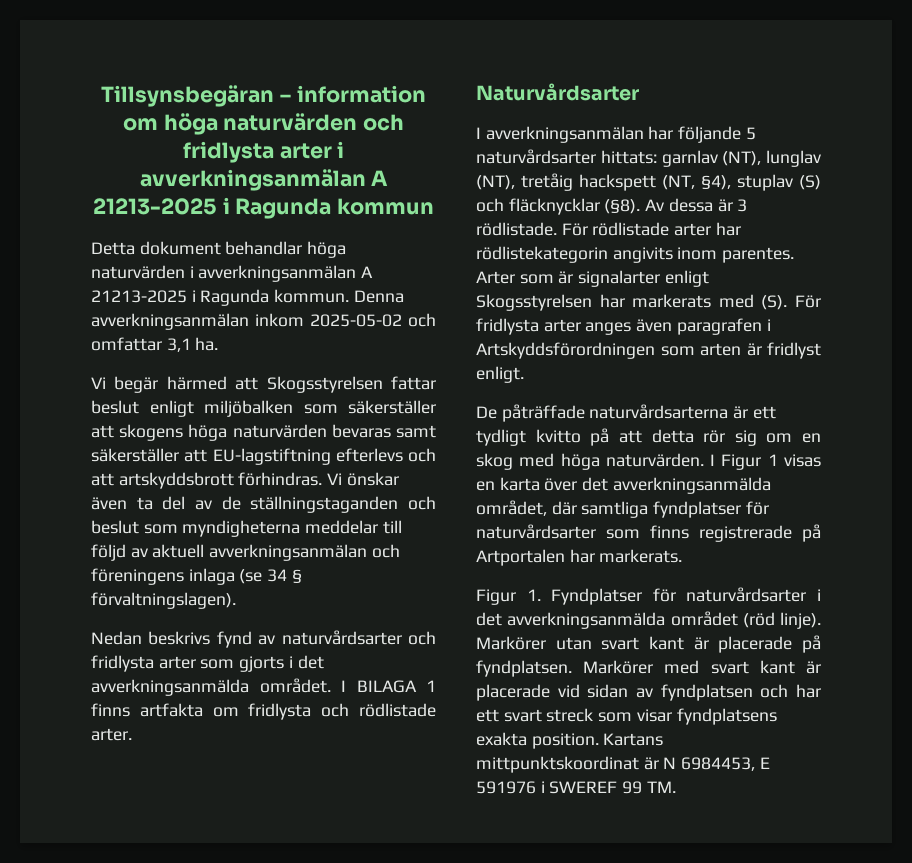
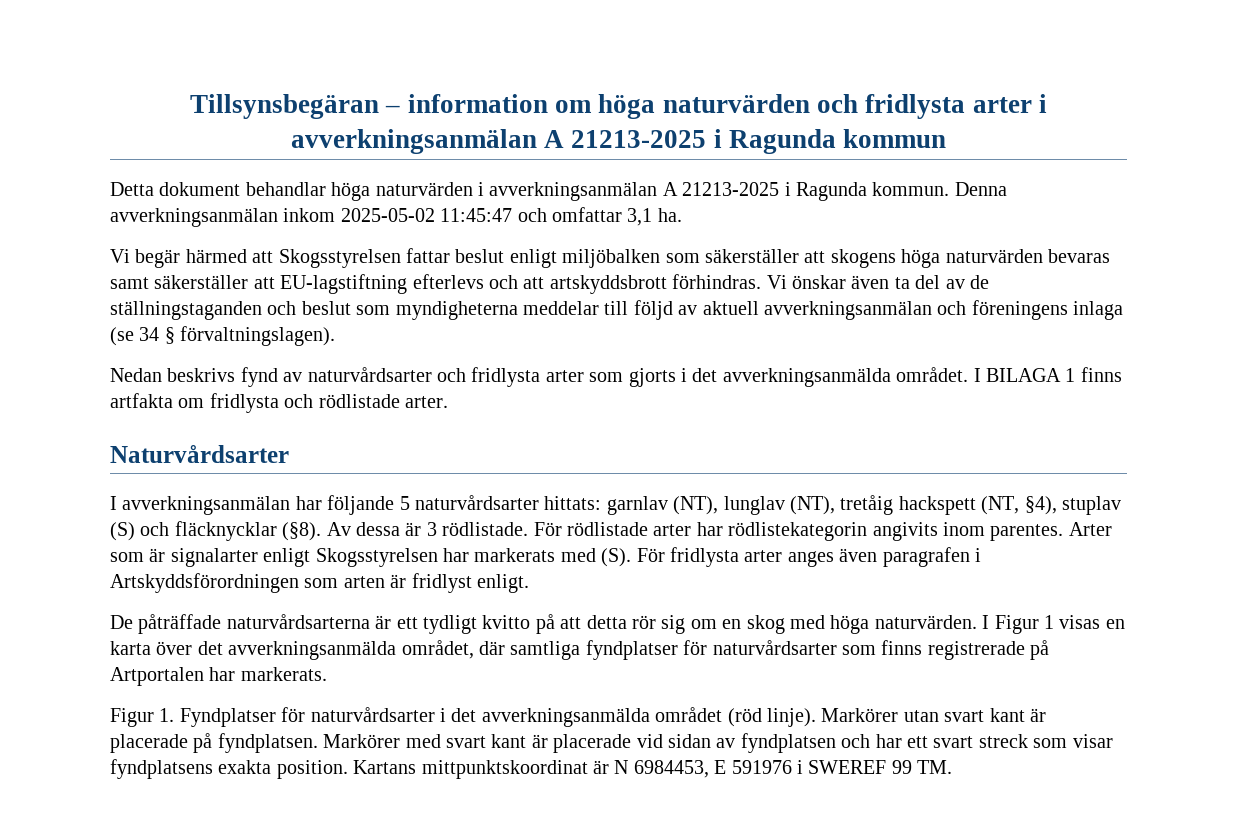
- Denna avverkningsanmälan inkom 2025-05-02 och omfattar 3,1 ha.
+ Denna avverkningsanmälan inkom 2025-05-02 11:45:47 och omfattar 3,1 ha.

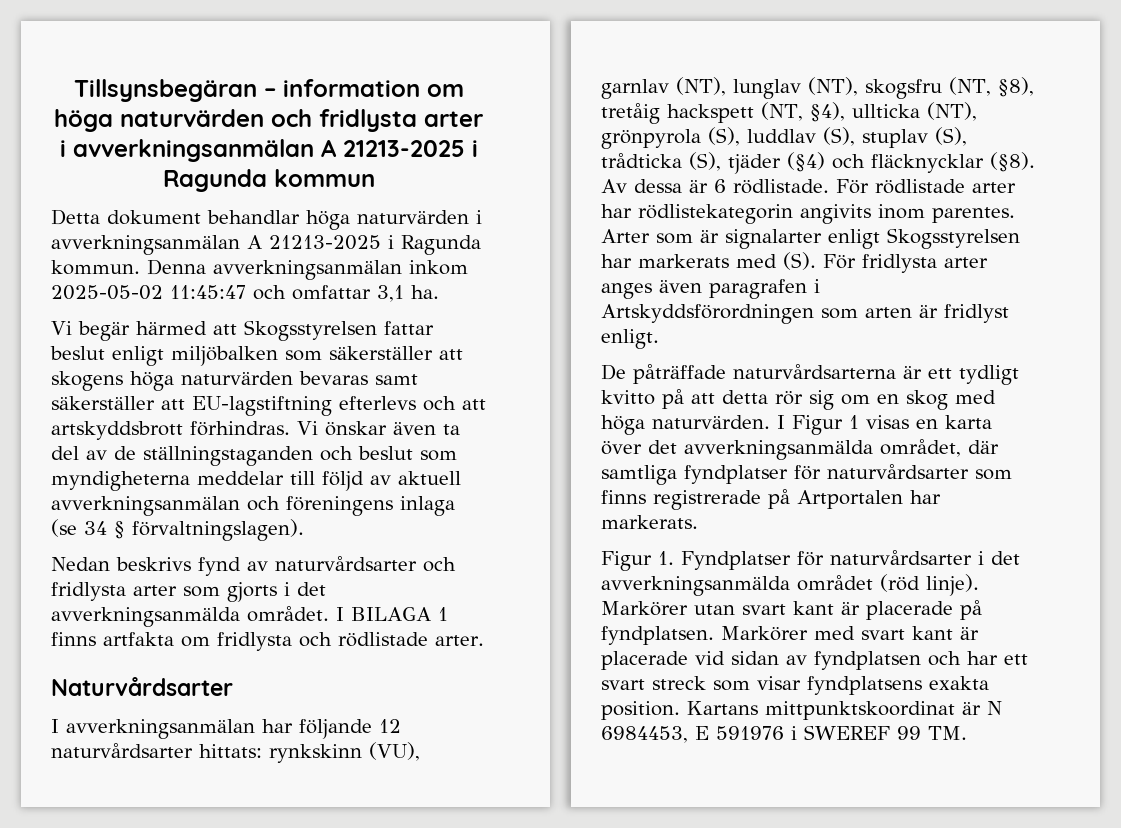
- I avverkningsanmälan har följande 5 naturvårdsarter hittats: garnlav (NT), lunglav (NT), tretåig hackspett (NT, §4), stuplav (S) och fläcknycklar (§8).
+ I avverkningsanmälan har följande 12 naturvårdsarter hittats: rynkskinn (VU), garnlav (NT), lunglav (NT), skogsfru (NT, §8), tretåig hackspett (NT, §4), ullticka (NT), grönpyrola (S), luddlav (S), stuplav (S), trådticka (S), tjäder (§4) och fläcknycklar (§8).
- Av dessa är 3 rödlistade.
+ Av dessa är 6 rödlistade.

